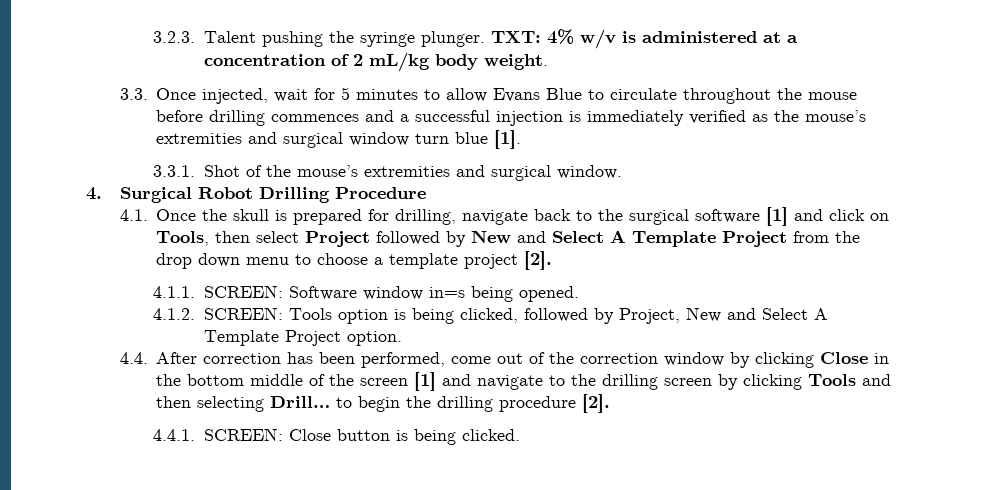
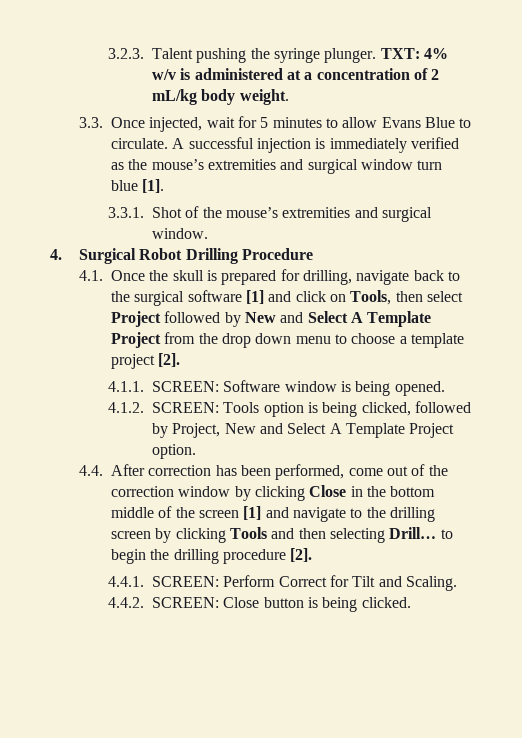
- 3.3. Once injected, wait for 5 minutes to allow Evans Blue to circulate throughout the mouse before drilling commences and a successful injection is immediately verified as the mouse’s extremities and surgical window turn blue [1].
+ 3.3. Once injected, wait for 5 minutes to allow Evans Blue to circulate. A successful injection is immediately verified as the mouse’s extremities and surgical window turn blue [1].
- 4.1.1. SCREEN: Software window in=s being opened.
+ 4.1.1. SCREEN: Software window is being opened.
- 4.4.1. SCREEN: Close button is being clicked.
+ 4.4.1. SCREEN: Perform Correct for Tilt and Scaling.
+ 4.4.2. SCREEN: Close button is being clicked.

